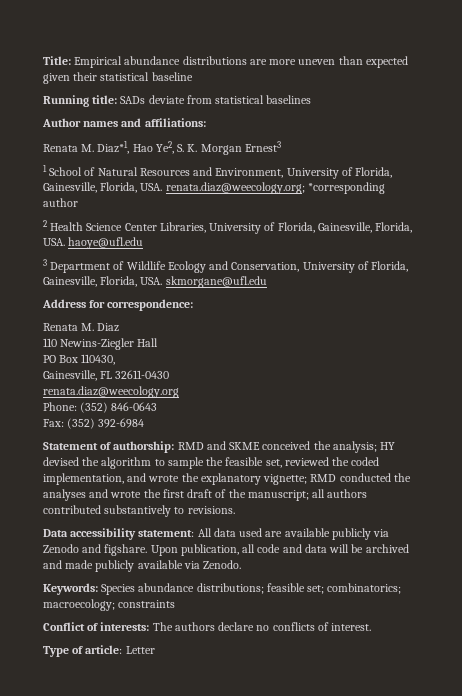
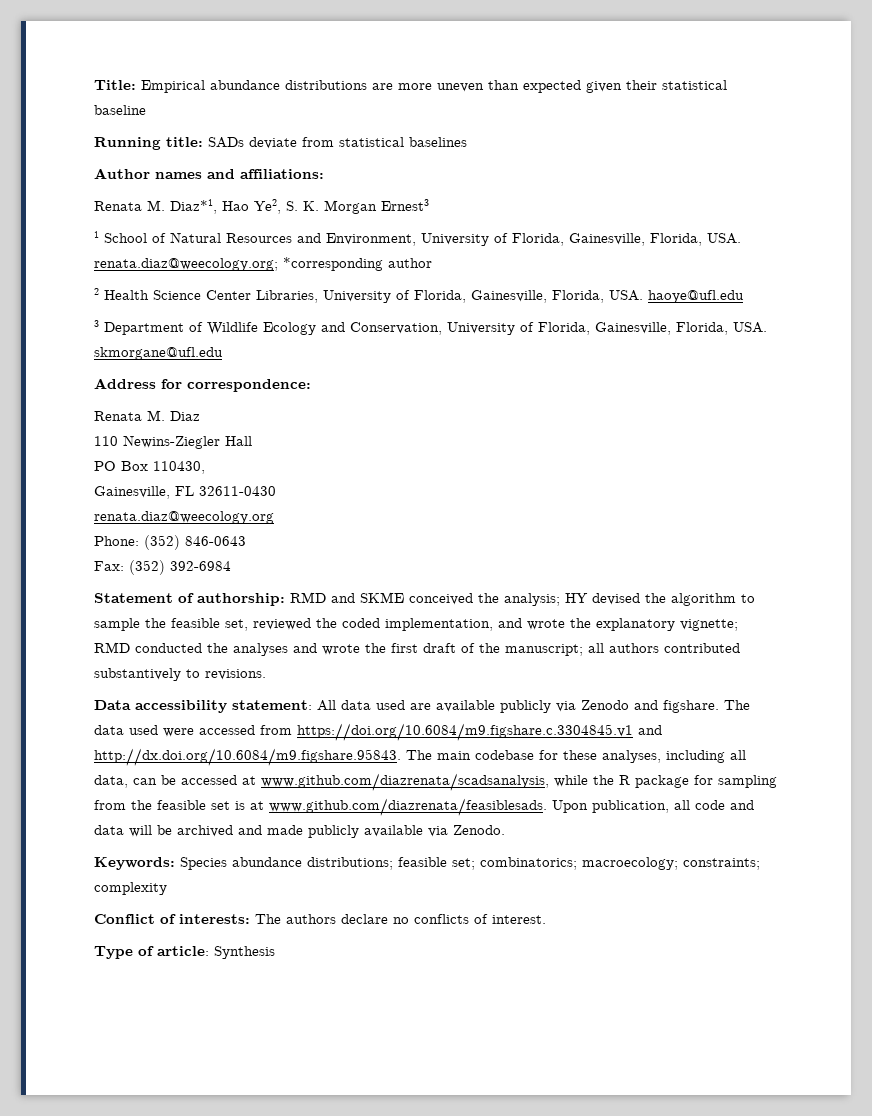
- Upon publication, all code and data will be archived and made publicly available via Zenodo.
+ The data used were accessed from https://doi.org/10.6084/m9.figshare.c.3304845.v1 and http://dx.doi.org/10.6084/m9.figshare.95843. The main codebase for these analyses, including all data, can be accessed at www.github.com/diazrenata/scadsanalysis, while the R package for sampling from the feasible set is at www.github.com/diazrenata/feasiblesads. Upon publication, all code and data will be archived and made publicly available via Zenodo.
- Keywords: Species abundance distributions; feasible set; combinatorics; macroecology; constraints
+ Keywords: Species abundance distributions; feasible set; combinatorics; macroecology; constraints; complexity
- Type of article: Letter
+ Type of article: Synthesis

